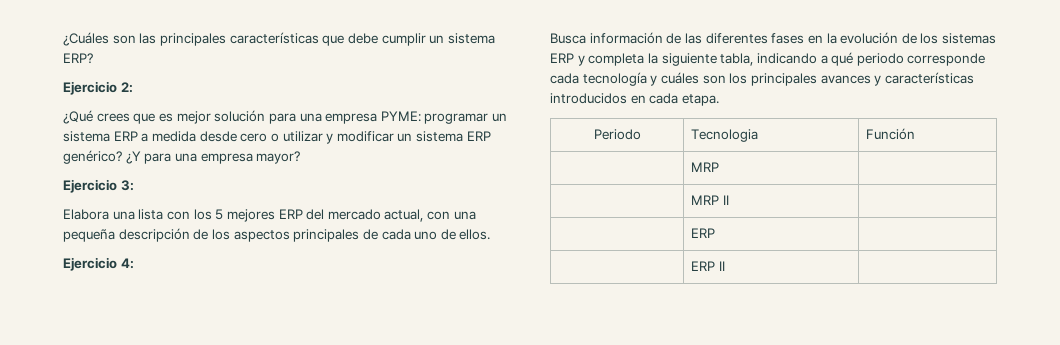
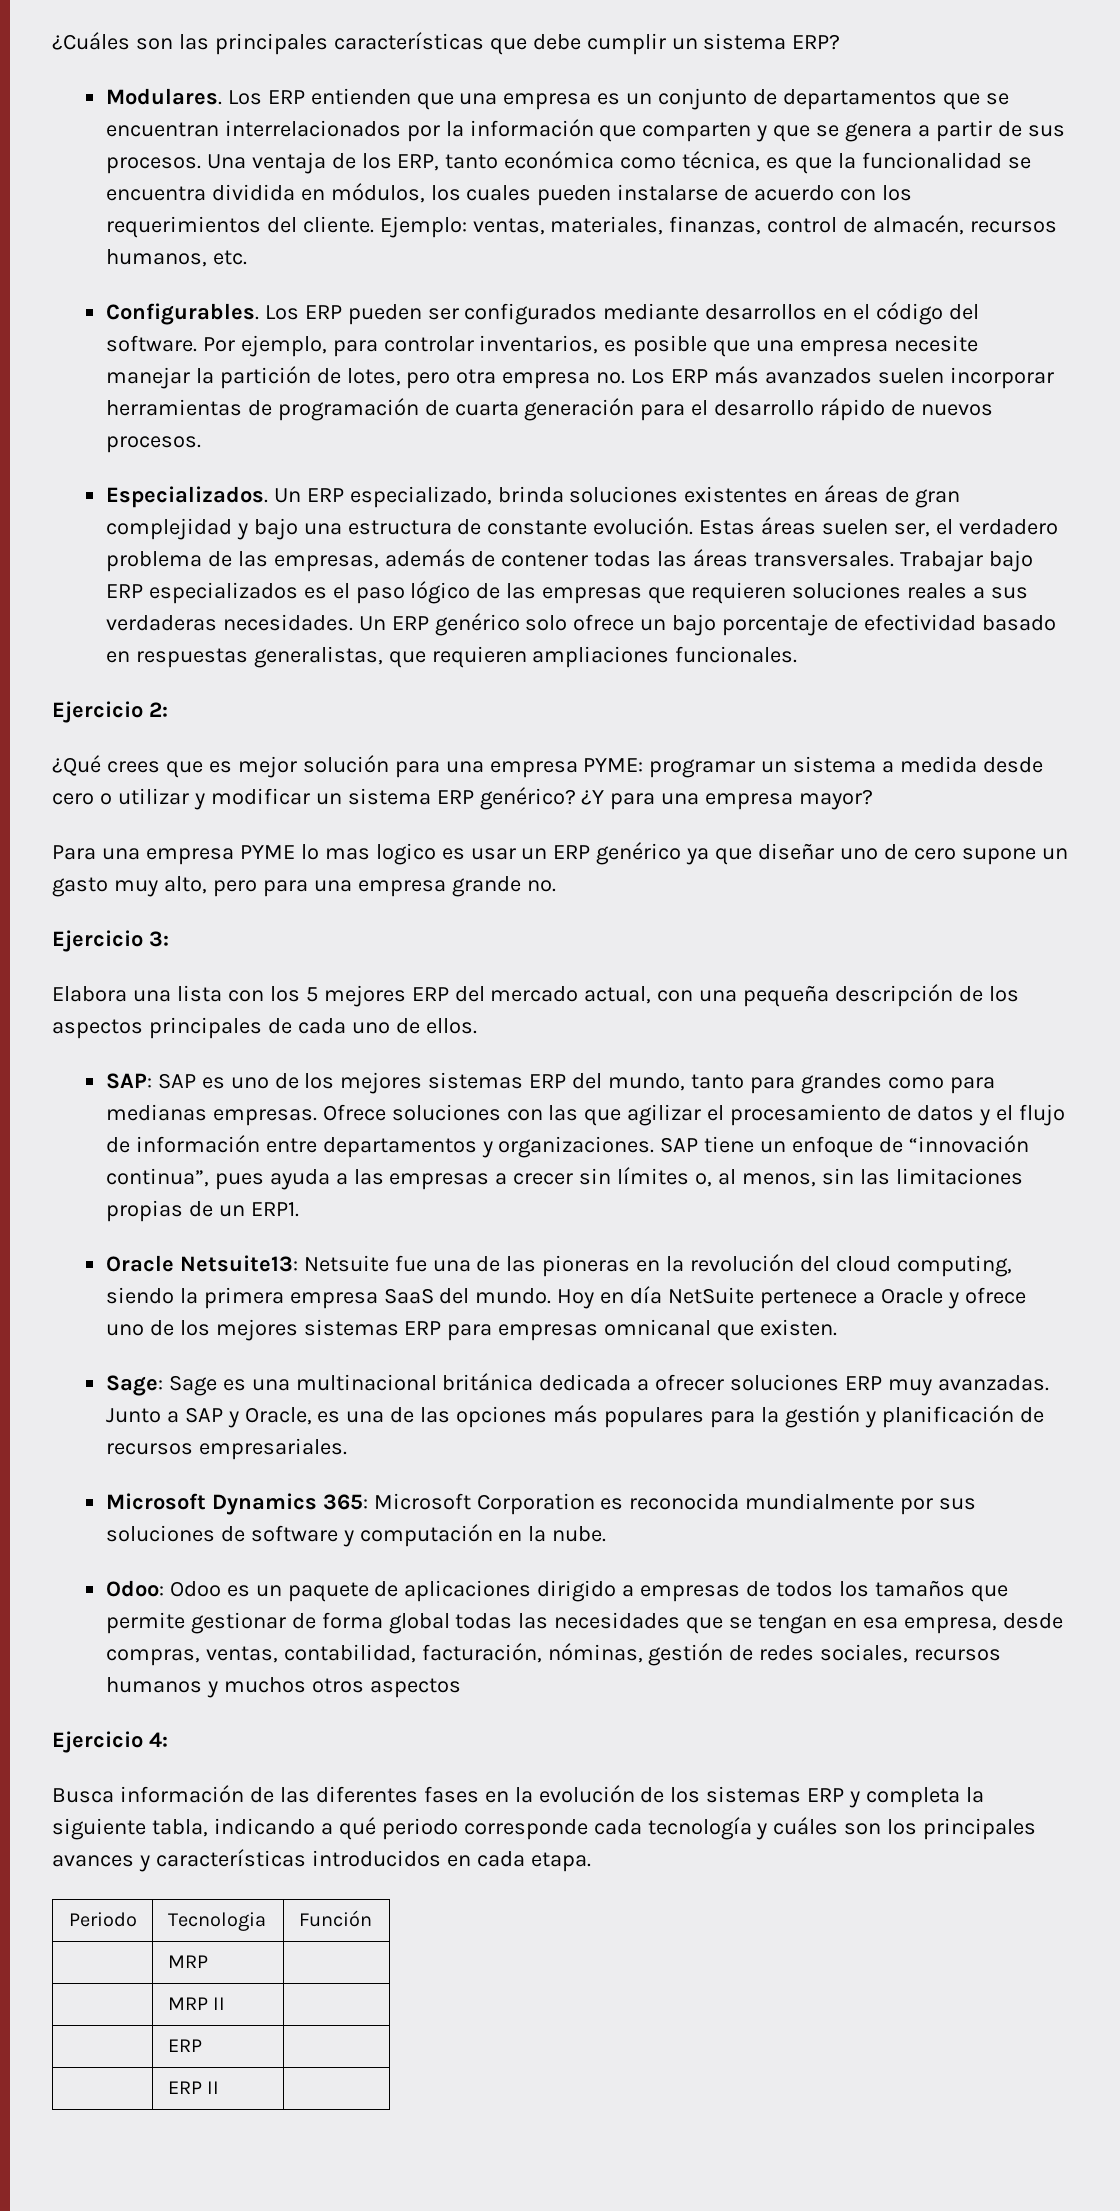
+ Modulares. Los ERP entienden que una empresa es un conjunto de departamentos que se encuentran interrelacionados por la información que comparten y que se genera a partir de sus procesos. Una ventaja de los ERP, tanto económica como técnica, es que la funcionalidad se encuentra dividida en módulos, los cuales pueden instalarse de acuerdo con los requerimientos del cliente. Ejemplo: ventas, materiales, finanzas, control de almacén, recursos humanos, etc.
+ Configurables. Los ERP pueden ser configurados mediante desarrollos en el código del software. Por ejemplo, para controlar inventarios, es posible que una empresa necesite manejar la partición de lotes, pero otra empresa no. Los ERP más avanzados suelen incorporar herramientas de programación de cuarta generación para el desarrollo rápido de nuevos procesos.
+ Especializados. Un ERP especializado, brinda soluciones existentes en áreas de gran complejidad y bajo una estructura de constante evolución. Estas áreas suelen ser, el verdadero problema de las empresas, además de contener todas las áreas transversales. Trabajar bajo ERP especializados es el paso lógico de las empresas que requieren soluciones reales a sus verdaderas necesidades. Un ERP genérico solo ofrece un bajo porcentaje de efectividad basado en respuestas generalistas, que requieren ampliaciones funcionales.
- ¿Qué crees que es mejor solución para una empresa PYME: programar un sistema ERP a medida desde cero o utilizar y modificar un sistema ERP genérico?
+ ¿Qué crees que es mejor solución para una empresa PYME: programar un sistema a medida desde cero o utilizar y modificar un sistema ERP genérico?
+ Para una empresa PYME lo mas logico es usar un ERP genérico ya que diseñar uno de cero supone un gasto muy alto, pero para una empresa grande no.
+ SAP: SAP es uno de los mejores sistemas ERP del mundo, tanto para grandes como para medianas empresas. Ofrece soluciones con las que agilizar el procesamiento de datos y el flujo de información entre departamentos y organizaciones. SAP tiene un enfoque de “innovación continua”, pues ayuda a las empresas a crecer sin límites o, al menos, sin las limitaciones propias de un ERP1.
+ Oracle Netsuite13: Netsuite fue una de las pioneras en la revolución del cloud computing, siendo la primera empresa SaaS del mundo. Hoy en día NetSuite pertenece a Oracle y ofrece uno de los mejores sistemas ERP para empresas omnicanal que existen.
+ Sage: Sage es una multinacional británica dedicada a ofrecer soluciones ERP muy avanzadas. Junto a SAP y Oracle, es una de las opciones más populares para la gestión y planificación de recursos empresariales.
+ Microsoft Dynamics 365: Microsoft Corporation es reconocida mundialmente por sus soluciones de software y computación en la nube.
+ Odoo: Odoo es un paquete de aplicaciones dirigido a empresas de todos los tamaños que permite gestionar de forma global todas las necesidades que se tengan en esa empresa, desde compras, ventas, contabilidad, facturación, nóminas, gestión de redes sociales, recursos humanos y muchos otros aspectos

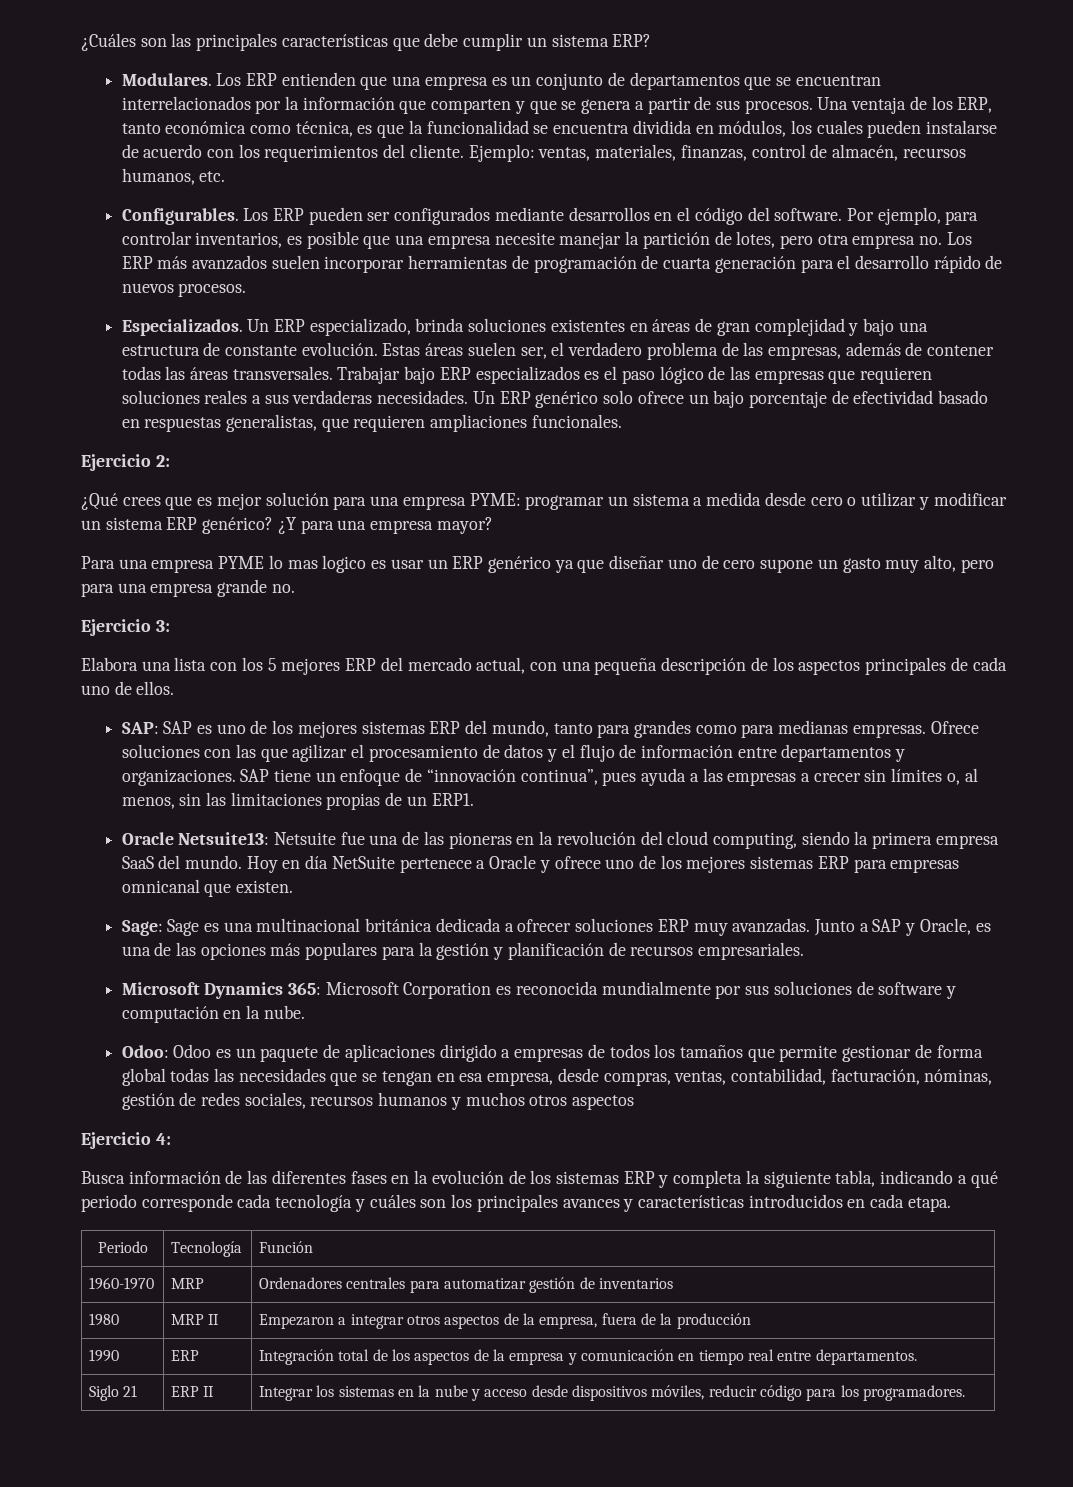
- Periodo | Tecnologia | Función
+ Periodo | Tecnología | Función
- | MRP |
- | MRP II |
- | ERP |
- | ERP II |
+ 1960-1970 | MRP | Ordenadores centrales para automatizar gestión de inventarios
+ 1980 | MRP II | Empezaron a integrar otros aspectos de la empresa, fuera de la producción
+ 1990 | ERP | Integración total de los aspectos de la empresa y comunicación en tiempo real entre departamentos.
+ Siglo 21 | ERP II | Integrar los sistemas en la nube y acceso desde dispositivos móviles, reducir código para los programadores.

